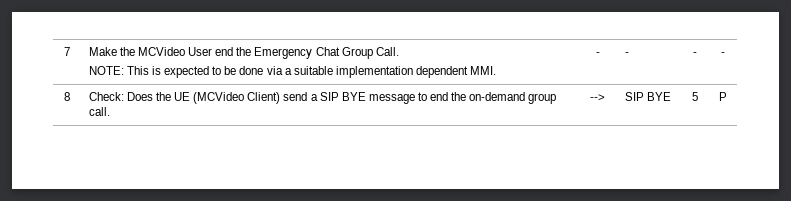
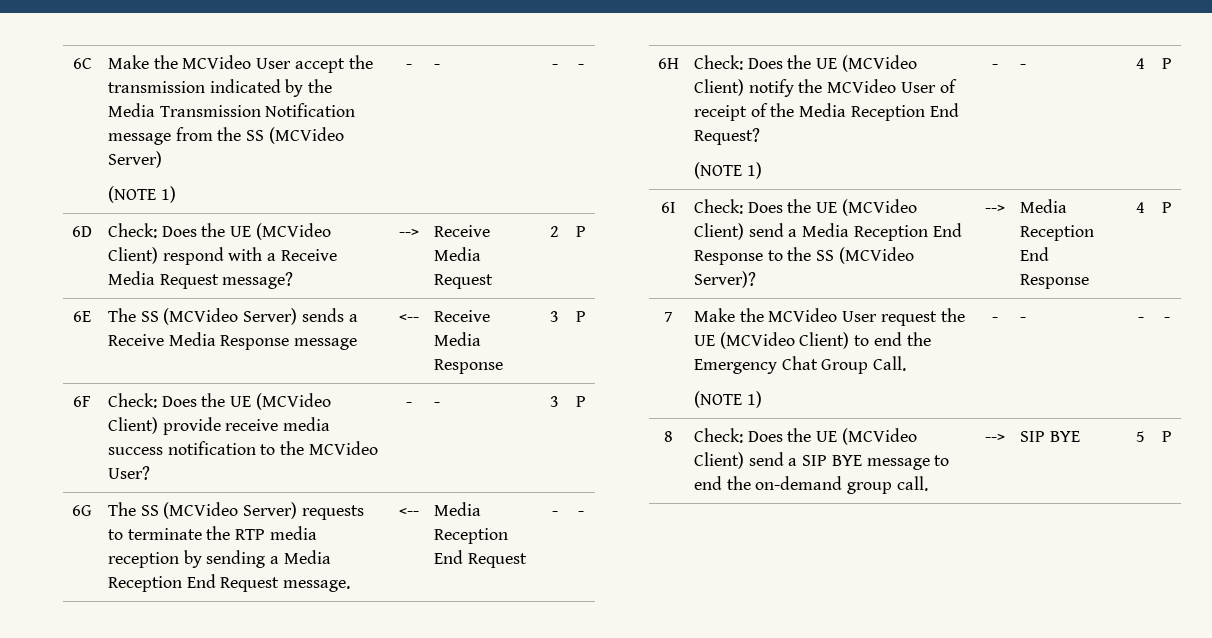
+ 6C | Make the MCVideo User accept the transmission indicated by the Media Transmission Notification message from the SS (MCVideo Server)
+ (NOTE 1) | - | - | - | -
+ 6D | Check: Does the UE (MCVideo Client) respond with a Receive Media Request message? | --> | Receive Media Request | 2 | P
+ 6E | The SS (MCVideo Server) sends a Receive Media Response message | <-- | Receive Media Response | 3 | P
+ 6F | Check: Does the UE (MCVideo Client) provide receive media success notification to the MCVideo User? | - | - | 3 | P
+ 6G | The SS (MCVideo Server) requests to terminate the RTP media reception by sending a Media Reception End Request message. | <-- | Media Reception End Request | - | -
+ 6H | Check: Does the UE (MCVideo Client) notify the MCVideo User of receipt of the Media Reception End Request?
+ (NOTE 1) | - | - | 4 | P
+ 6I | Check: Does the UE (MCVideo Client) send a Media Reception End Response to the SS (MCVideo Server)? | --> | Media Reception End Response | 4 | P
- 7 | Make the MCVideo User end the Emergency Chat Group Call.
- NOTE: This is expected to be done via a suitable implementation dependent MMI. | - | - | - | -
+ 7 | Make the MCVideo User request the UE (MCVideo Client) to end the Emergency Chat Group Call.
+ (NOTE 1) | - | - | - | -

